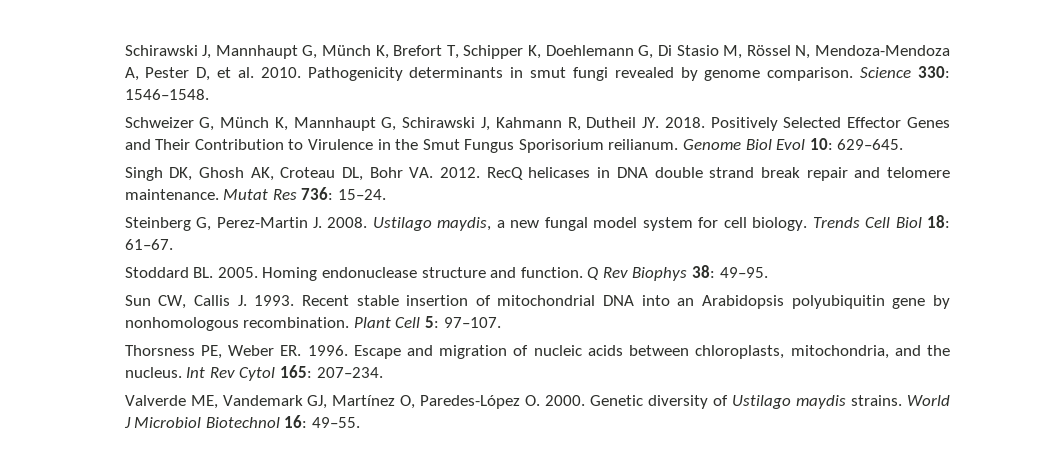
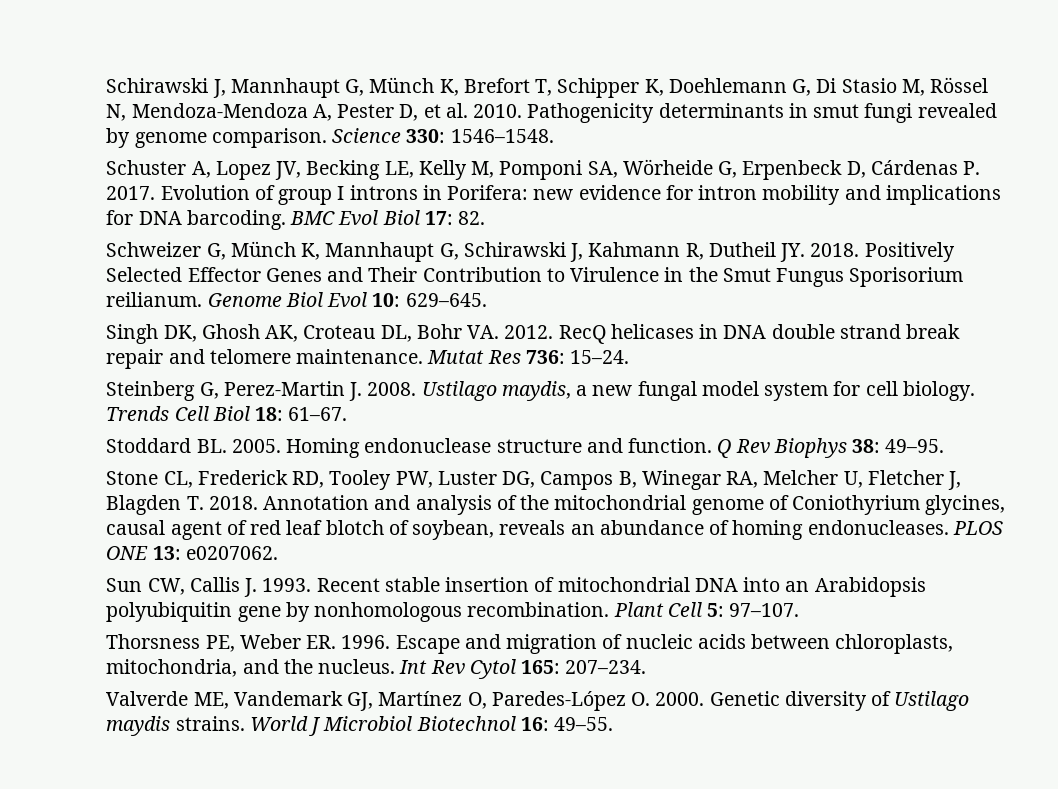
+ Schuster A, Lopez JV, Becking LE, Kelly M, Pomponi SA, Wörheide G, Erpenbeck D, Cárdenas P. 2017. Evolution of group I introns in Porifera: new evidence for intron mobility and implications for DNA barcoding. BMC Evol Biol 17: 82.
+ Stone CL, Frederick RD, Tooley PW, Luster DG, Campos B, Winegar RA, Melcher U, Fletcher J, Blagden T. 2018. Annotation and analysis of the mitochondrial genome of Coniothyrium glycines, causal agent of red leaf blotch of soybean, reveals an abundance of homing endonucleases. PLOS ONE 13: e0207062.

